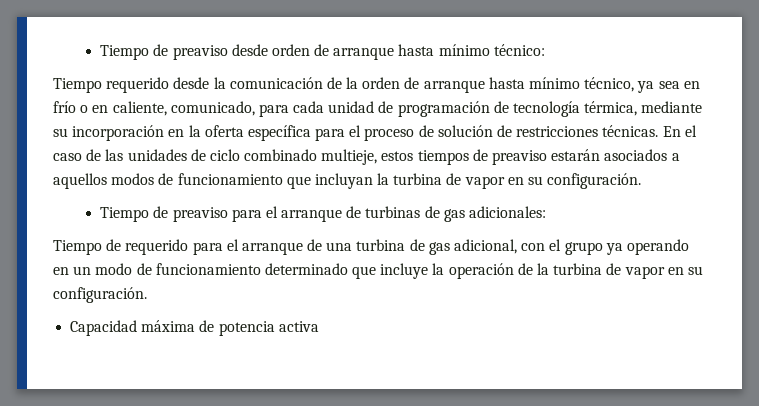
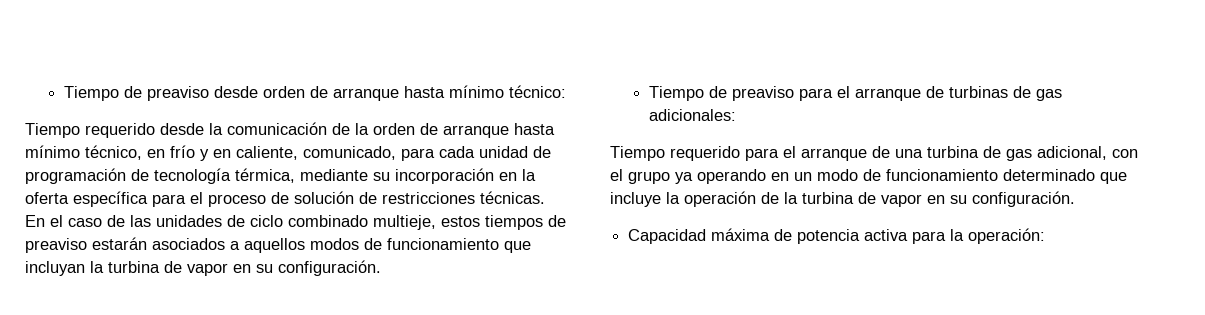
- Tiempo requerido desde la comunicación de la orden de arranque hasta mínimo técnico, ya sea en frío o en caliente, comunicado, para cada unidad de programación de tecnología térmica, mediante su incorporación en la oferta específica para el proceso de solución de restricciones técnicas.
+ Tiempo requerido desde la comunicación de la orden de arranque hasta mínimo técnico, en frío y en caliente, comunicado, para cada unidad de programación de tecnología térmica, mediante su incorporación en la oferta específica para el proceso de solución de restricciones técnicas.
- Tiempo de requerido para el arranque de una turbina de gas adicional, con el grupo ya operando en un modo de funcionamiento determinado que incluye la operación de la turbina de vapor en su configuración.
+ Tiempo requerido para el arranque de una turbina de gas adicional, con el grupo ya operando en un modo de funcionamiento determinado que incluye la operación de la turbina de vapor en su configuración.
- Capacidad máxima de potencia activa
+ Capacidad máxima de potencia activa para la operación:

